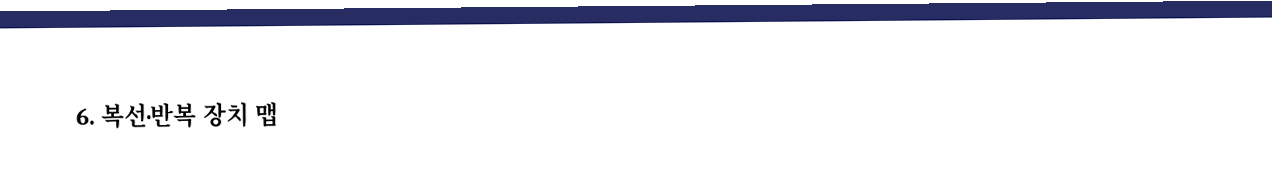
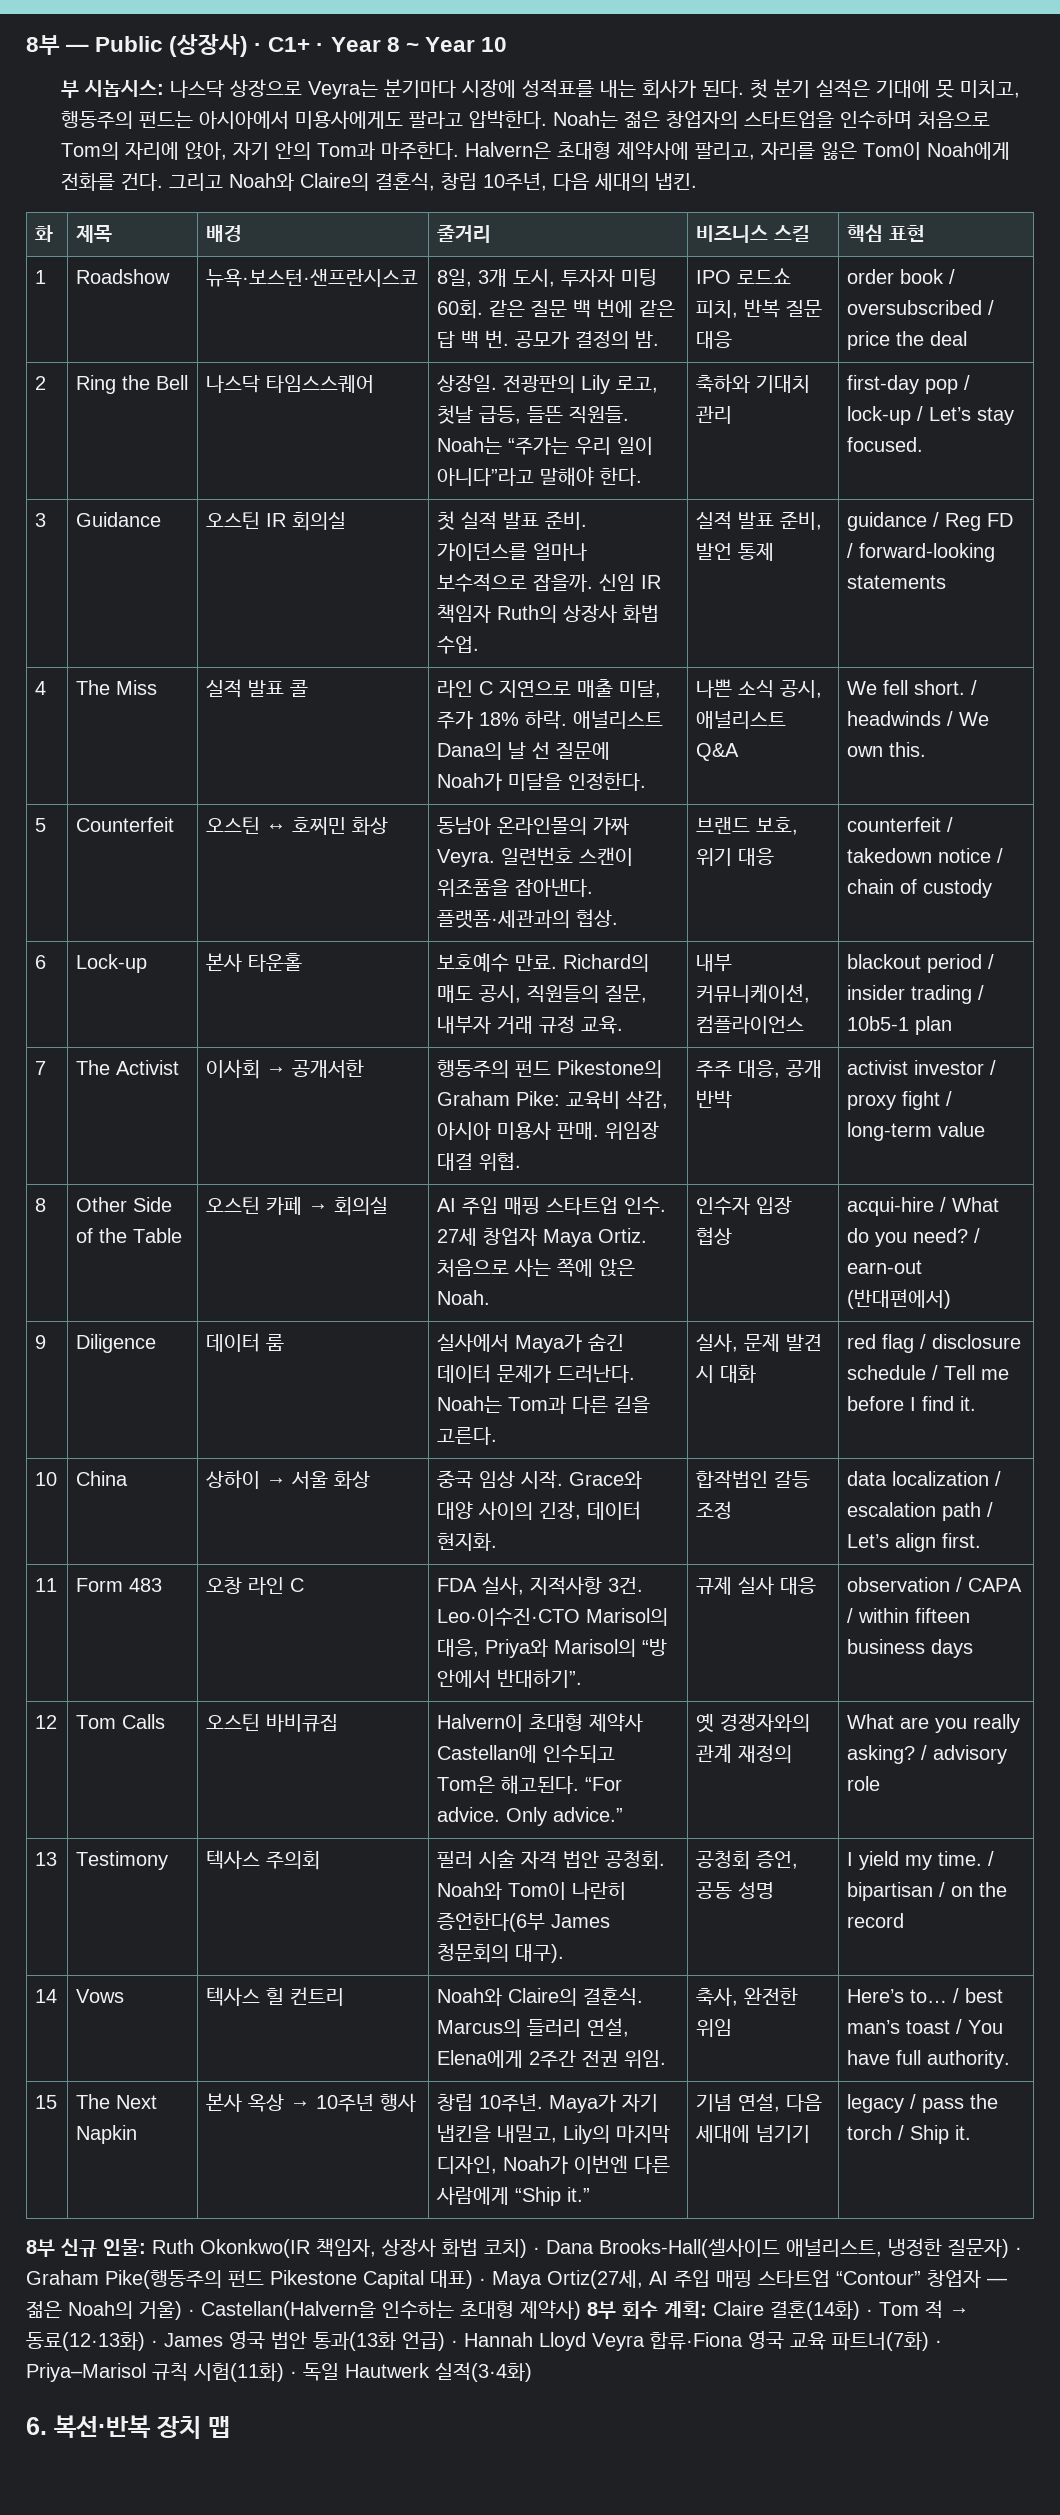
+ 8부 — Public (상장사) · C1+ · Year 8 ~ Year 10
+ 부 시놉시스: 나스닥 상장으로 Veyra는 분기마다 시장에 성적표를 내는 회사가 된다. 첫 분기 실적은 기대에 못 미치고, 행동주의 펀드는 아시아에서 미용사에게도 팔라고 압박한다. Noah는 젊은 창업자의 스타트업을 인수하며 처음으로 Tom의 자리에 앉아, 자기 안의 Tom과 마주한다. Halvern은 초대형 제약사에 팔리고, 자리를 잃은 Tom이 Noah에게 전화를 건다. 그리고 Noah와 Claire의 결혼식, 창립 10주년, 다음 세대의 냅킨.
+ 화 | 제목 | 배경 | 줄거리 | 비즈니스 스킬 | 핵심 표현
+ 1 | Roadshow | 뉴욕·보스턴·샌프란시스코 | 8일, 3개 도시, 투자자 미팅 60회. 같은 질문 백 번에 같은 답 백 번. 공모가 결정의 밤. | IPO 로드쇼 피치, 반복 질문 대응 | order book / oversubscribed / price the deal
+ 2 | Ring the Bell | 나스닥 타임스스퀘어 | 상장일. 전광판의 Lily 로고, 첫날 급등, 들뜬 직원들. Noah는 “주가는 우리 일이 아니다”라고 말해야 한다. | 축하와 기대치 관리 | first-day pop / lock-up / Let’s stay focused.
+ 3 | Guidance | 오스틴 IR 회의실 | 첫 실적 발표 준비. 가이던스를 얼마나 보수적으로 잡을까. 신임 IR 책임자 Ruth의 상장사 화법 수업. | 실적 발표 준비, 발언 통제 | guidance / Reg FD / forward-looking statements
+ 4 | The Miss | 실적 발표 콜 | 라인 C 지연으로 매출 미달, 주가 18% 하락. 애널리스트 Dana의 날 선 질문에 Noah가 미달을 인정한다. | 나쁜 소식 공시, 애널리스트 Q&A | We fell short. / headwinds / We own this.
+ 5 | Counterfeit | 오스틴 ↔ 호찌민 화상 | 동남아 온라인몰의 가짜 Veyra. 일련번호 스캔이 위조품을 잡아낸다. 플랫폼·세관과의 협상. | 브랜드 보호, 위기 대응 | counterfeit / takedown notice / chain of custody
+ 6 | Lock-up | 본사 타운홀 | 보호예수 만료. Richard의 매도 공시, 직원들의 질문, 내부자 거래 규정 교육. | 내부 커뮤니케이션, 컴플라이언스 | blackout period / insider trading / 10b5-1 plan
+ 7 | The Activist | 이사회 → 공개서한 | 행동주의 펀드 Pikestone의 Graham Pike: 교육비 삭감, 아시아 미용사 판매. 위임장 대결 위협. | 주주 대응, 공개 반박 | activist investor / proxy fight / long-term value
+ 8 | Other Side of the Table | 오스틴 카페 → 회의실 | AI 주입 매핑 스타트업 인수. 27세 창업자 Maya Ortiz. 처음으로 사는 쪽에 앉은 Noah. | 인수자 입장 협상 | acqui-hire / What do you need? / earn-out (반대편에서)
+ 9 | Diligence | 데이터 룸 | 실사에서 Maya가 숨긴 데이터 문제가 드러난다. Noah는 Tom과 다른 길을 고른다. | 실사, 문제 발견 시 대화 | red flag / disclosure schedule / Tell me before I find it.
+ 10 | China | 상하이 → 서울 화상 | 중국 임상 시작. Grace와 대양 사이의 긴장, 데이터 현지화. | 합작법인 갈등 조정 | data localization / escalation path / Let’s align first.
+ 11 | Form 483 | 오창 라인 C | FDA 실사, 지적사항 3건. Leo·이수진·CTO Marisol의 대응, Priya와 Marisol의 “방 안에서 반대하기”. | 규제 실사 대응 | observation / CAPA / within fifteen business days
+ 12 | Tom Calls | 오스틴 바비큐집 | Halvern이 초대형 제약사 Castellan에 인수되고 Tom은 해고된다. “For advice. Only advice.” | 옛 경쟁자와의 관계 재정의 | What are you really asking? / advisory role
+ 13 | Testimony | 텍사스 주의회 | 필러 시술 자격 법안 공청회. Noah와 Tom이 나란히 증언한다(6부 James 청문회의 대구). | 공청회 증언, 공동 성명 | I yield my time. / bipartisan / on the record
+ 14 | Vows | 텍사스 힐 컨트리 | Noah와 Claire의 결혼식. Marcus의 들러리 연설, Elena에게 2주간 전권 위임. | 축사, 완전한 위임 | Here’s to… / best man’s toast / You have full authority.
+ 15 | The Next Napkin | 본사 옥상 → 10주년 행사 | 창립 10주년. Maya가 자기 냅킨을 내밀고, Lily의 마지막 디자인, Noah가 이번엔 다른 사람에게 “Ship it.” | 기념 연설, 다음 세대에 넘기기 | legacy / pass the torch / Ship it.
+ 8부 신규 인물: Ruth Okonkwo(IR 책임자, 상장사 화법 코치) · Dana Brooks-Hall(셀사이드 애널리스트, 냉정한 질문자) · Graham Pike(행동주의 펀드 Pikestone Capital 대표) · Maya Ortiz(27세, AI 주입 매핑 스타트업 “Contour” 창업자 — 젊은 Noah의 거울) · Castellan(Halvern을 인수하는 초대형 제약사) 8부 회수 계획: Claire 결혼(14화) · Tom 적 → 동료(12·13화) · James 영국 법안 통과(13화 언급) · Hannah Lloyd Veyra 합류·Fiona 영국 교육 파트너(7화) · Priya–Marisol 규칙 시험(11화) · 독일 Hautwerk 실적(3·4화)

